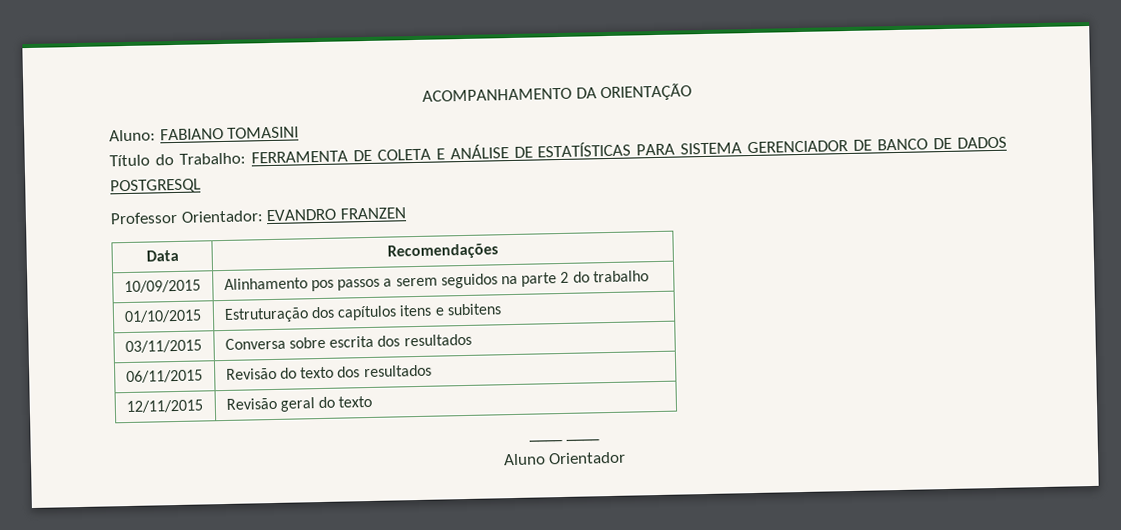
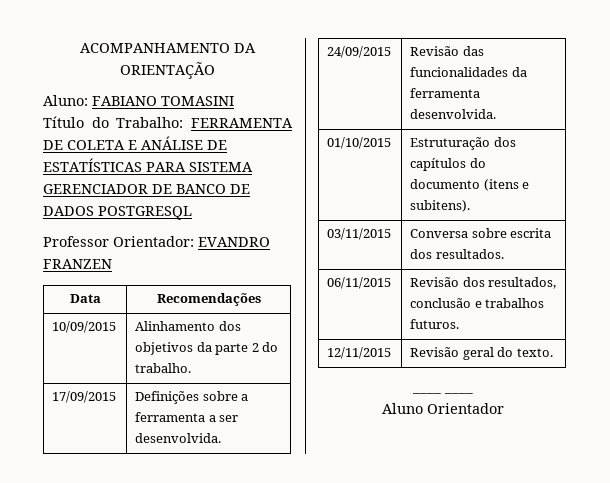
- 10/09/2015 | Alinhamento pos passos a serem seguidos na parte 2 do trabalho
+ 10/09/2015 | Alinhamento dos objetivos da parte 2 do trabalho.
+ 17/09/2015 | Definições sobre a ferramenta a ser desenvolvida.
+ 24/09/2015 | Revisão das funcionalidades da ferramenta desenvolvida.
- 01/10/2015 | Estruturação dos capítulos itens e subitens
+ 01/10/2015 | Estruturação dos capítulos do documento (itens e subitens).
- 03/11/2015 | Conversa sobre escrita dos resultados
+ 03/11/2015 | Conversa sobre escrita dos resultados.
- 06/11/2015 | Revisão do texto dos resultados
+ 06/11/2015 | Revisão dos resultados, conclusão e trabalhos futuros.
- 12/11/2015 | Revisão geral do texto
+ 12/11/2015 | Revisão geral do texto.

